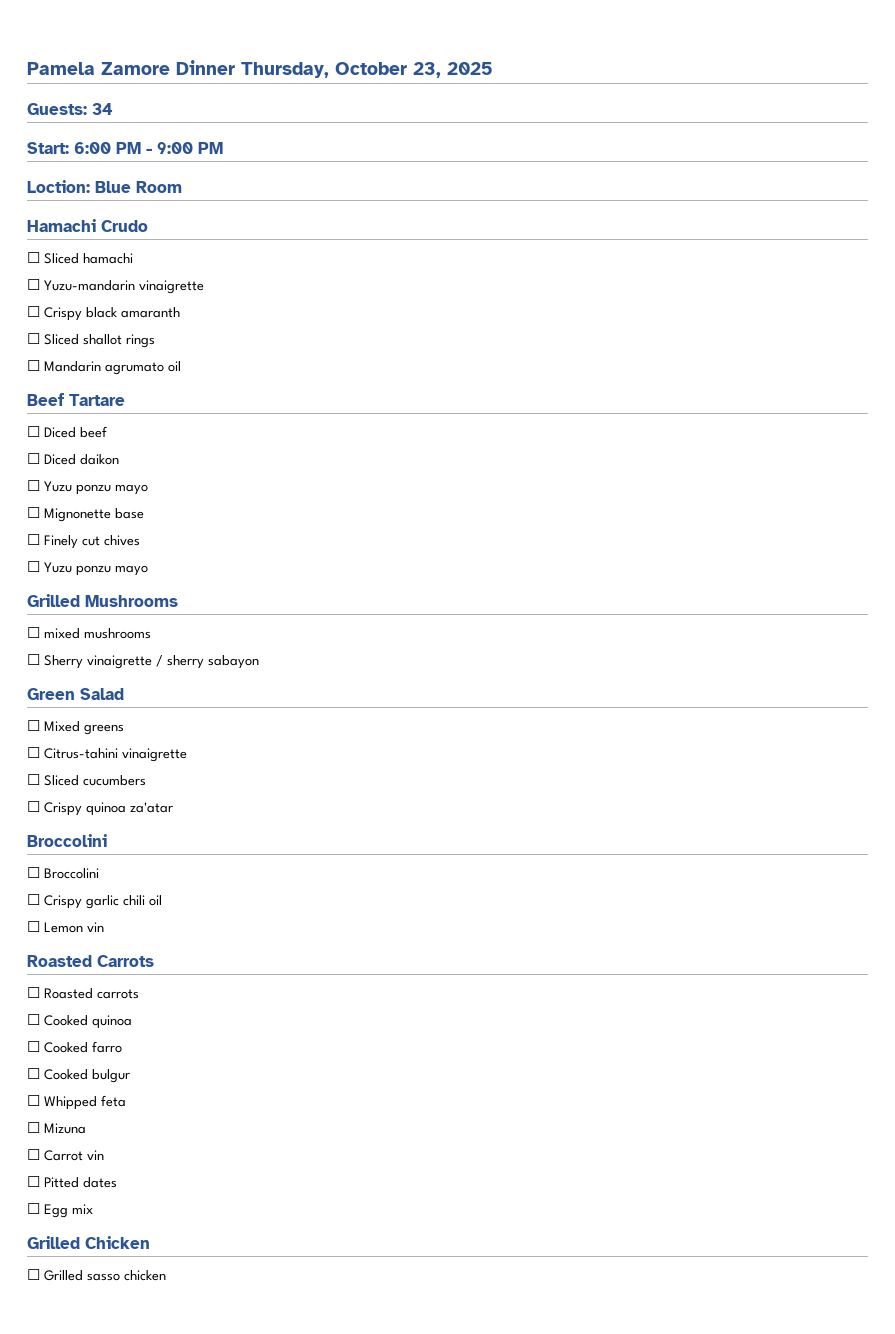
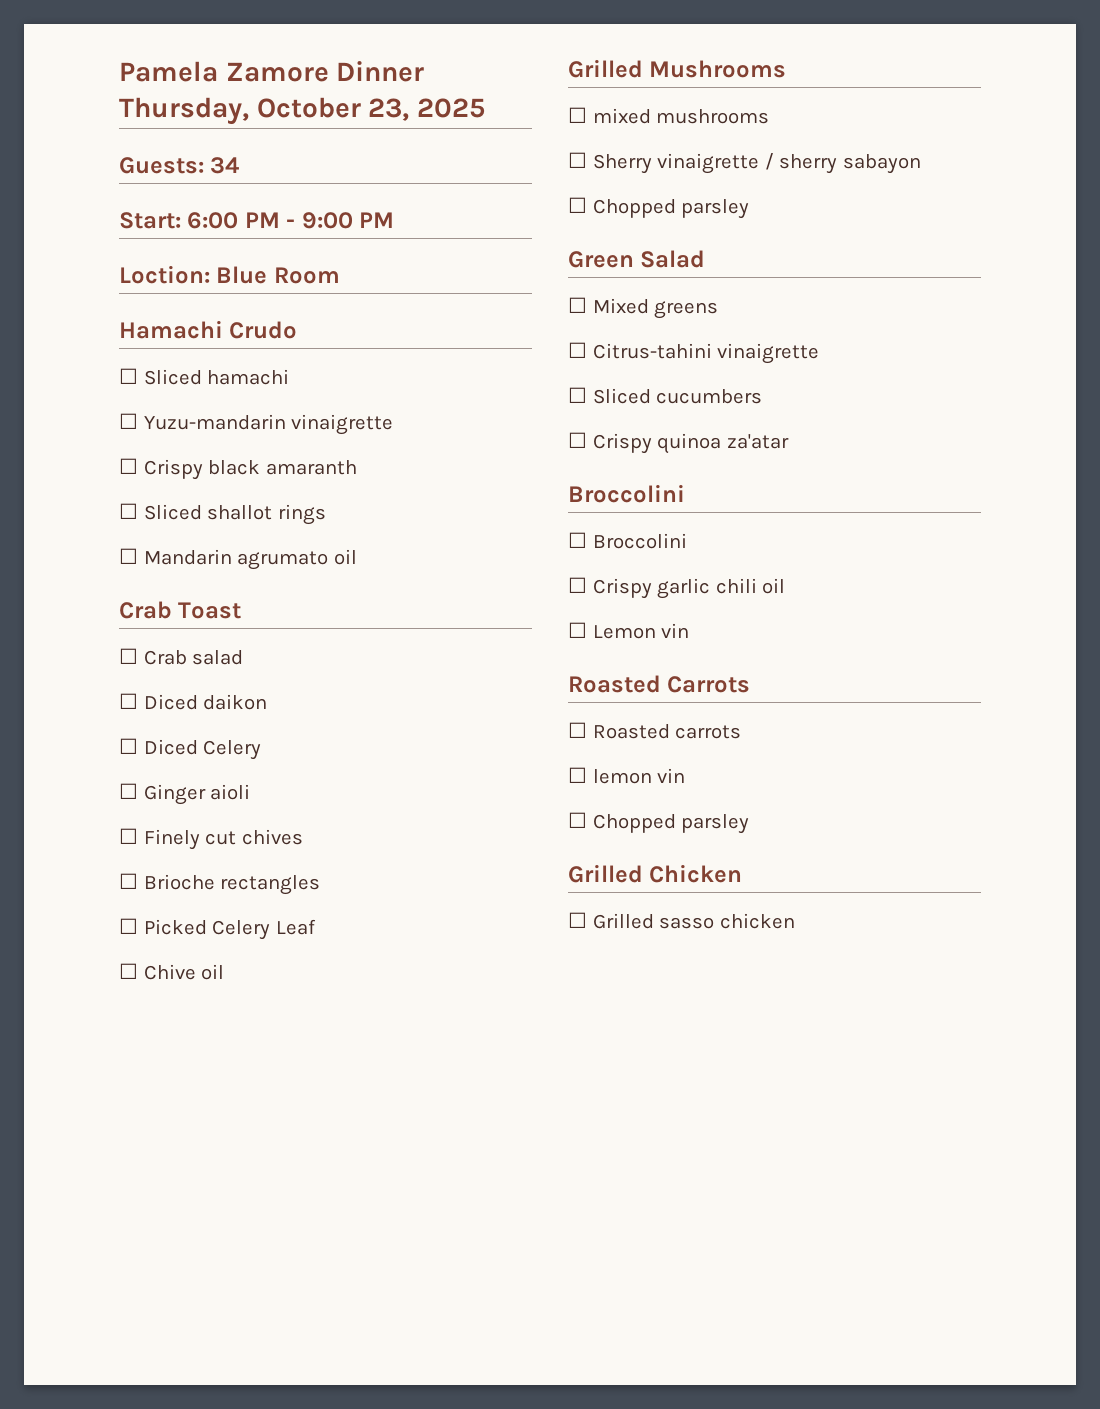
- Beef Tartare
- ☐ Diced beef
+ Crab Toast
+ ☐ Crab salad
  ☐ Diced daikon
- ☐ Yuzu ponzu mayo
- ☐ Mignonette base
+ ☐ Diced Celery
+ ☐ Ginger aioli
  ☐ Finely cut chives
- ☐ Yuzu ponzu mayo
+ ☐ Brioche rectangles
+ ☐ Picked Celery Leaf
+ ☐ Chive oil
  ☐ Sherry vinaigrette / sherry sabayon
+ ☐ Chopped parsley
- ☐ Cooked quinoa
- ☐ Cooked farro
- ☐ Cooked bulgur
- ☐ Whipped feta
- ☐ Mizuna
- ☐ Carrot vin
- ☐ Pitted dates
- ☐ Egg mix
+ ☐ lemon vin
+ ☐ Chopped parsley

